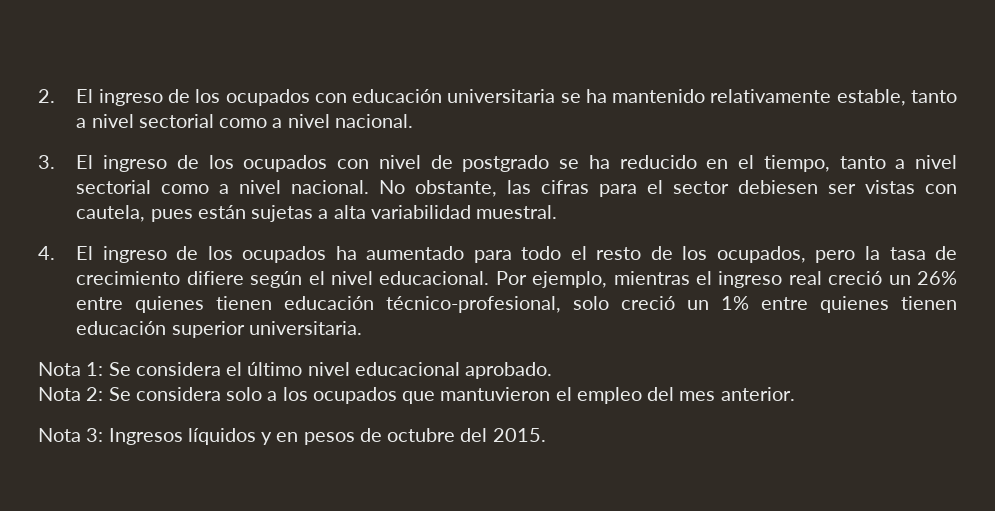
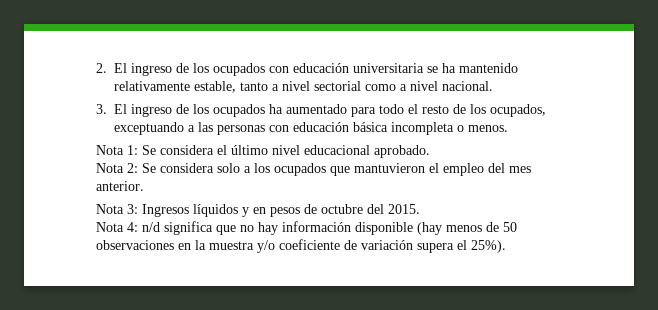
- 3. El ingreso de los ocupados con nivel de postgrado se ha reducido en el tiempo, tanto a nivel sectorial como a nivel nacional. No obstante, las cifras para el sector debiesen ser vistas con cautela, pues están sujetas a alta variabilidad muestral.
- 4. El ingreso de los ocupados ha aumentado para todo el resto de los ocupados, pero la tasa de crecimiento difiere según el nivel educacional. Por ejemplo, mientras el ingreso real creció un 26% entre quienes tienen educación técnico-profesional, solo creció un 1% entre quienes tienen educación superior universitaria.
+ 3. El ingreso de los ocupados ha aumentado para todo el resto de los ocupados, exceptuando a las personas con educación básica incompleta o menos.
+ Nota 4: n/d significa que no hay información disponible (hay menos de 50 observaciones en la muestra y/o coeficiente de variación supera el 25%).

